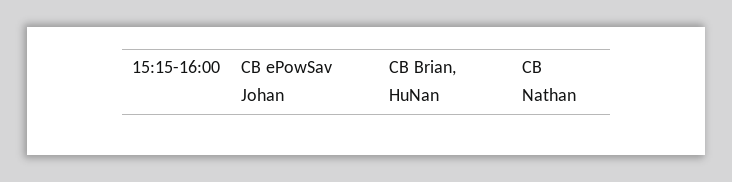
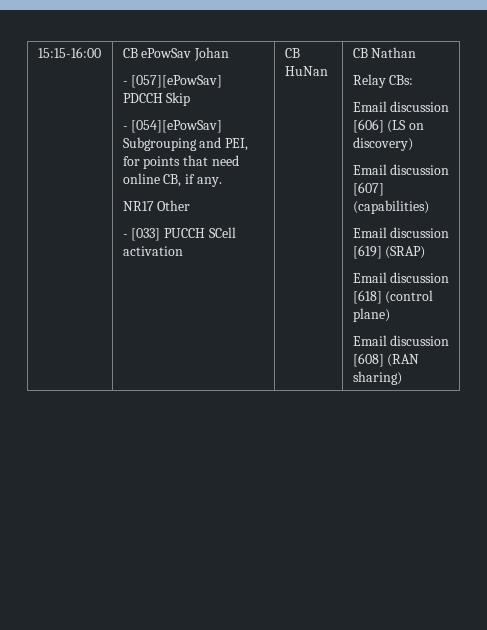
- CB Brian, HuNan
+ - [057][ePowSav] PDCCH Skip
+ - [054][ePowSav] Subgrouping and PEI, for points that need online CB, if any.
+ NR17 Other
+ - [033] PUCCH SCell activation | CB HuNan
+ Relay CBs:
+ Email discussion [606] (LS on discovery)
+ Email discussion [607] (capabilities)
+ Email discussion [619] (SRAP)
+ Email discussion [618] (control plane)
+ Email discussion [608] (RAN sharing)

